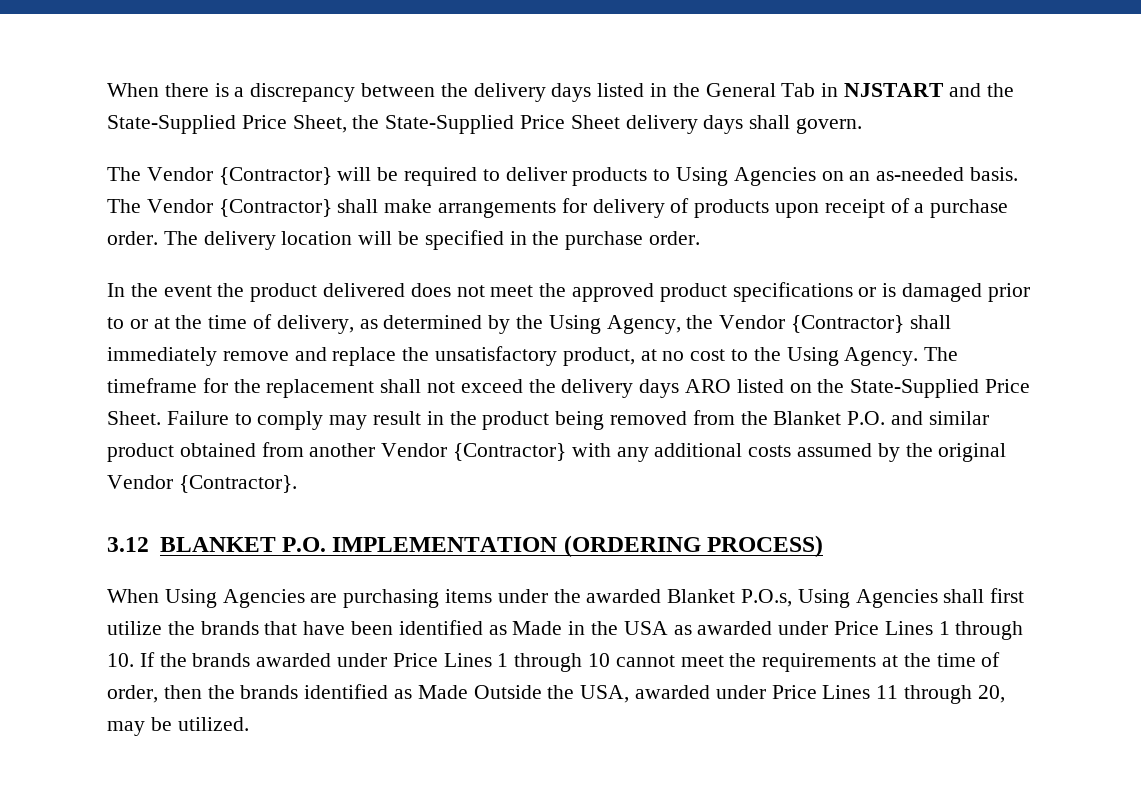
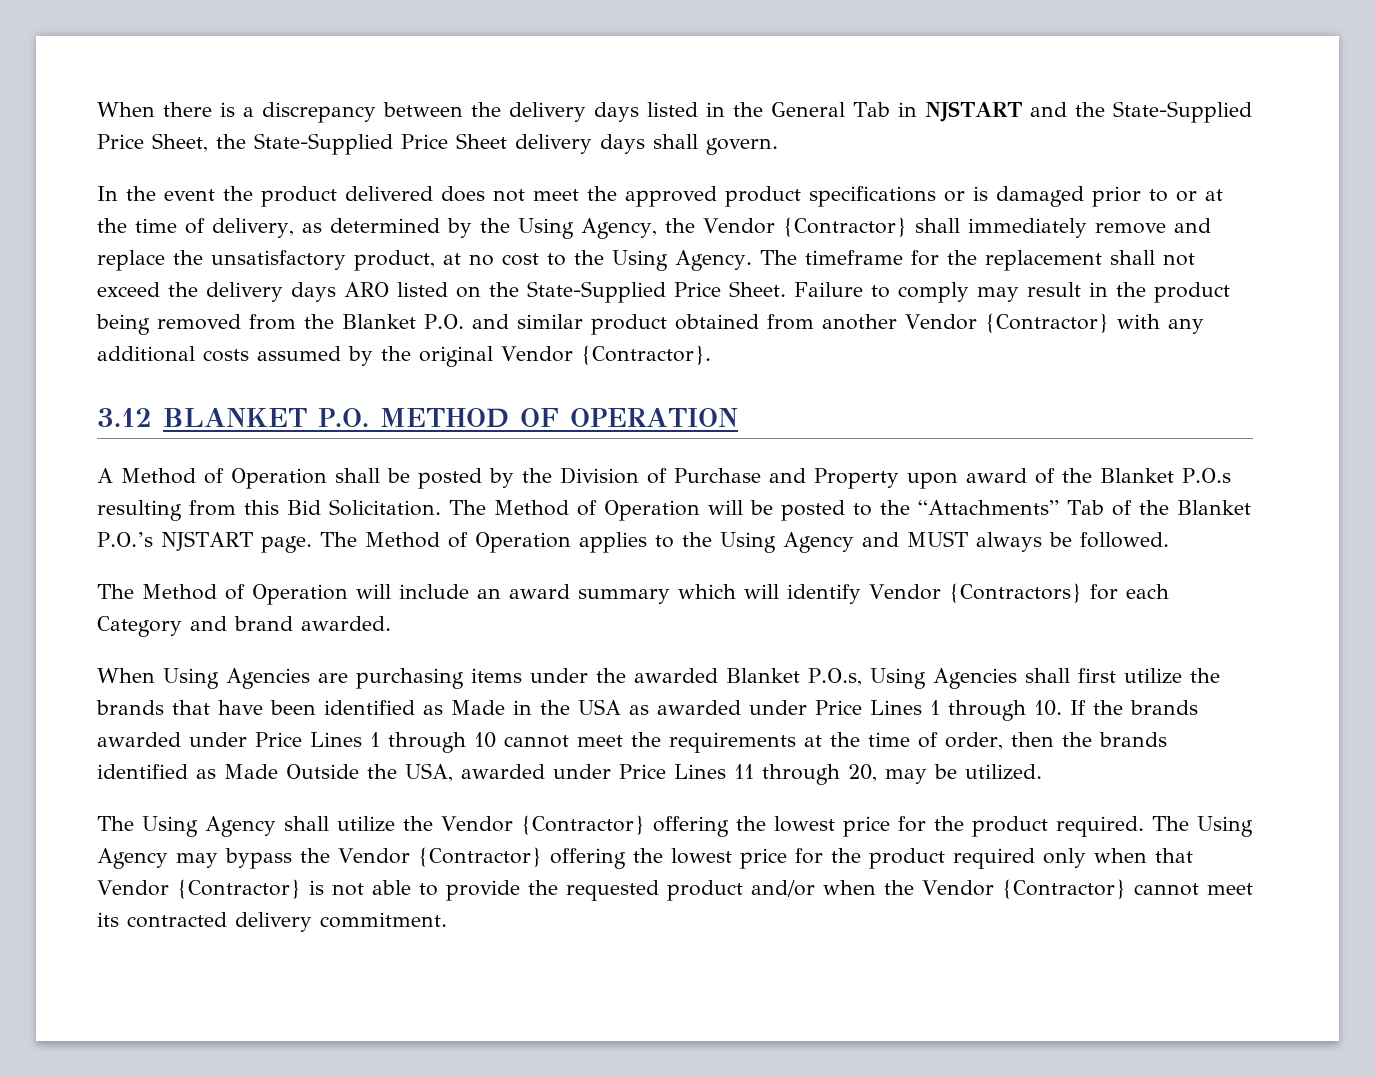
- The Vendor {Contractor} will be required to deliver products to Using Agencies on an as-needed basis. The Vendor {Contractor} shall make arrangements for delivery of products upon receipt of a purchase order. The delivery location will be specified in the purchase order.
- 3.12 BLANKET P.O. IMPLEMENTATION (ORDERING PROCESS)
+ 3.12 BLANKET P.O. METHOD OF OPERATION
+ A Method of Operation shall be posted by the Division of Purchase and Property upon award of the Blanket P.O.s resulting from this Bid Solicitation. The Method of Operation will be posted to the “Attachments” Tab of the Blanket P.O.’s NJSTART page. The Method of Operation applies to the Using Agency and MUST always be followed.
+ The Method of Operation will include an award summary which will identify Vendor {Contractors} for each Category and brand awarded.
+ The Using Agency shall utilize the Vendor {Contractor} offering the lowest price for the product required. The Using Agency may bypass the Vendor {Contractor} offering the lowest price for the product required only when that Vendor {Contractor} is not able to provide the requested product and/or when the Vendor {Contractor} cannot meet its contracted delivery commitment.

